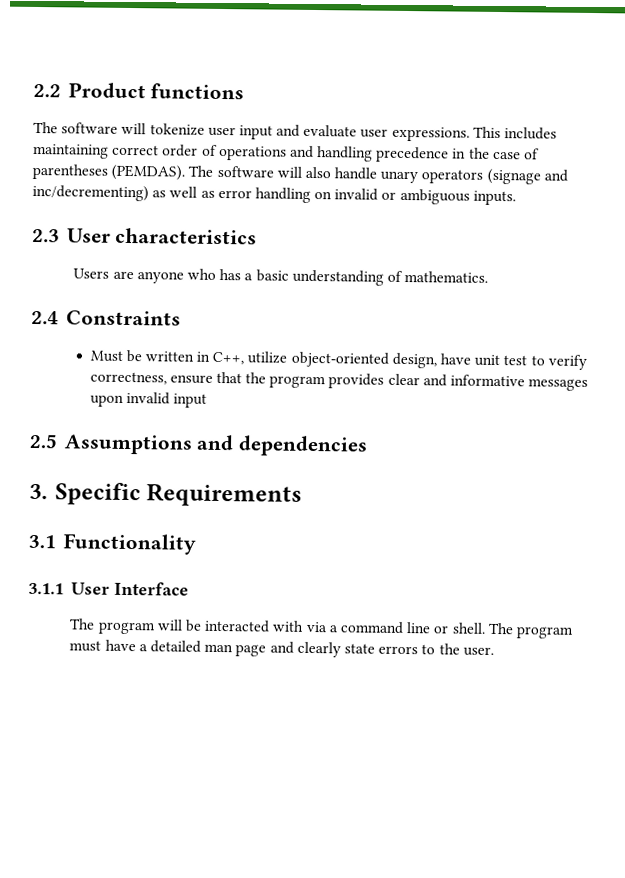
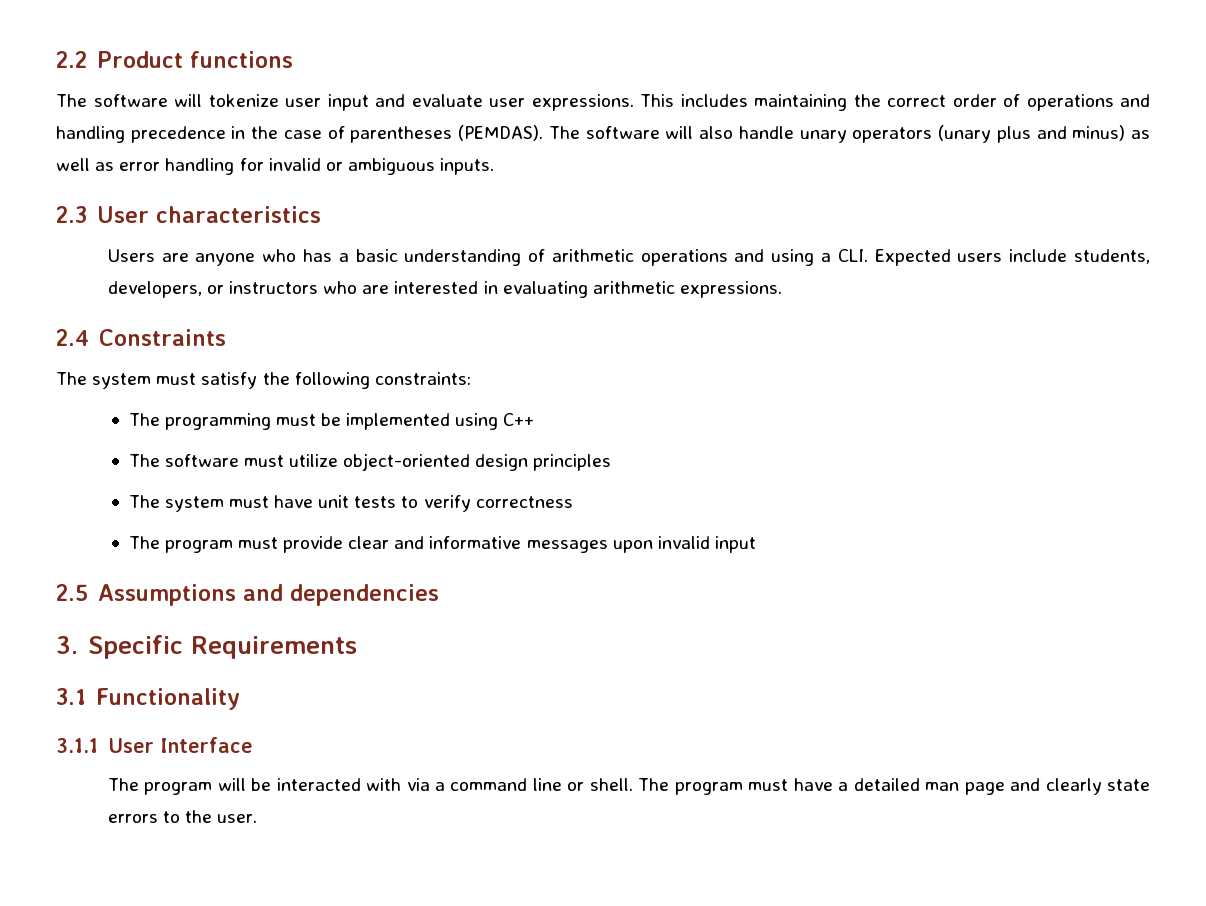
- This includes maintaining correct order of operations and handling precedence in the case of parentheses (PEMDAS).
+ This includes maintaining the correct order of operations and handling precedence in the case of parentheses (PEMDAS).
- The software will also handle unary operators (signage and inc/decrementing) as well as error handling on invalid or ambiguous inputs.
+ The software will also handle unary operators (unary plus and minus) as well as error handling for invalid or ambiguous inputs.
- Users are anyone who has a basic understanding of mathematics.
+ Users are anyone who has a basic understanding of arithmetic operations and using a CLI. Expected users include students, developers, or instructors who are interested in evaluating arithmetic expressions.
  2.4 Constraints
- Must be written in C++, utilize object-oriented design, have unit test to verify correctness, ensure that the program provides clear and informative messages upon invalid input
+ The system must satisfy the following constraints:
+ The programming must be implemented using C++
+ The software must utilize object-oriented design principles
+ The system must have unit tests to verify correctness
+ The program must provide clear and informative messages upon invalid input

